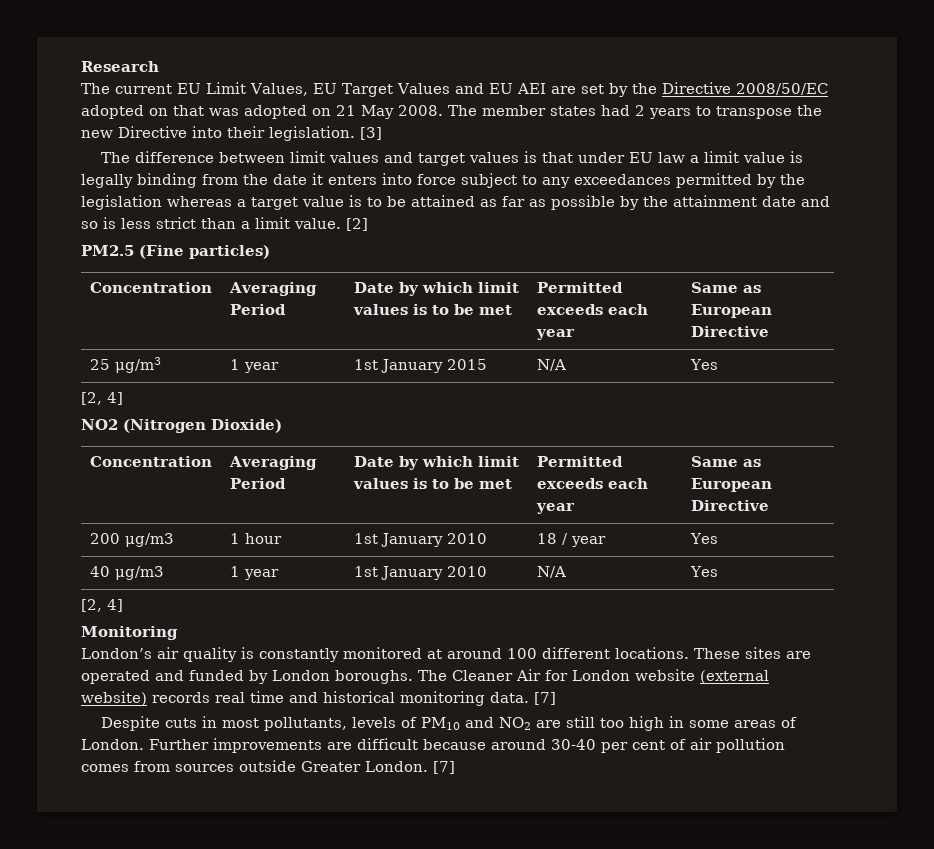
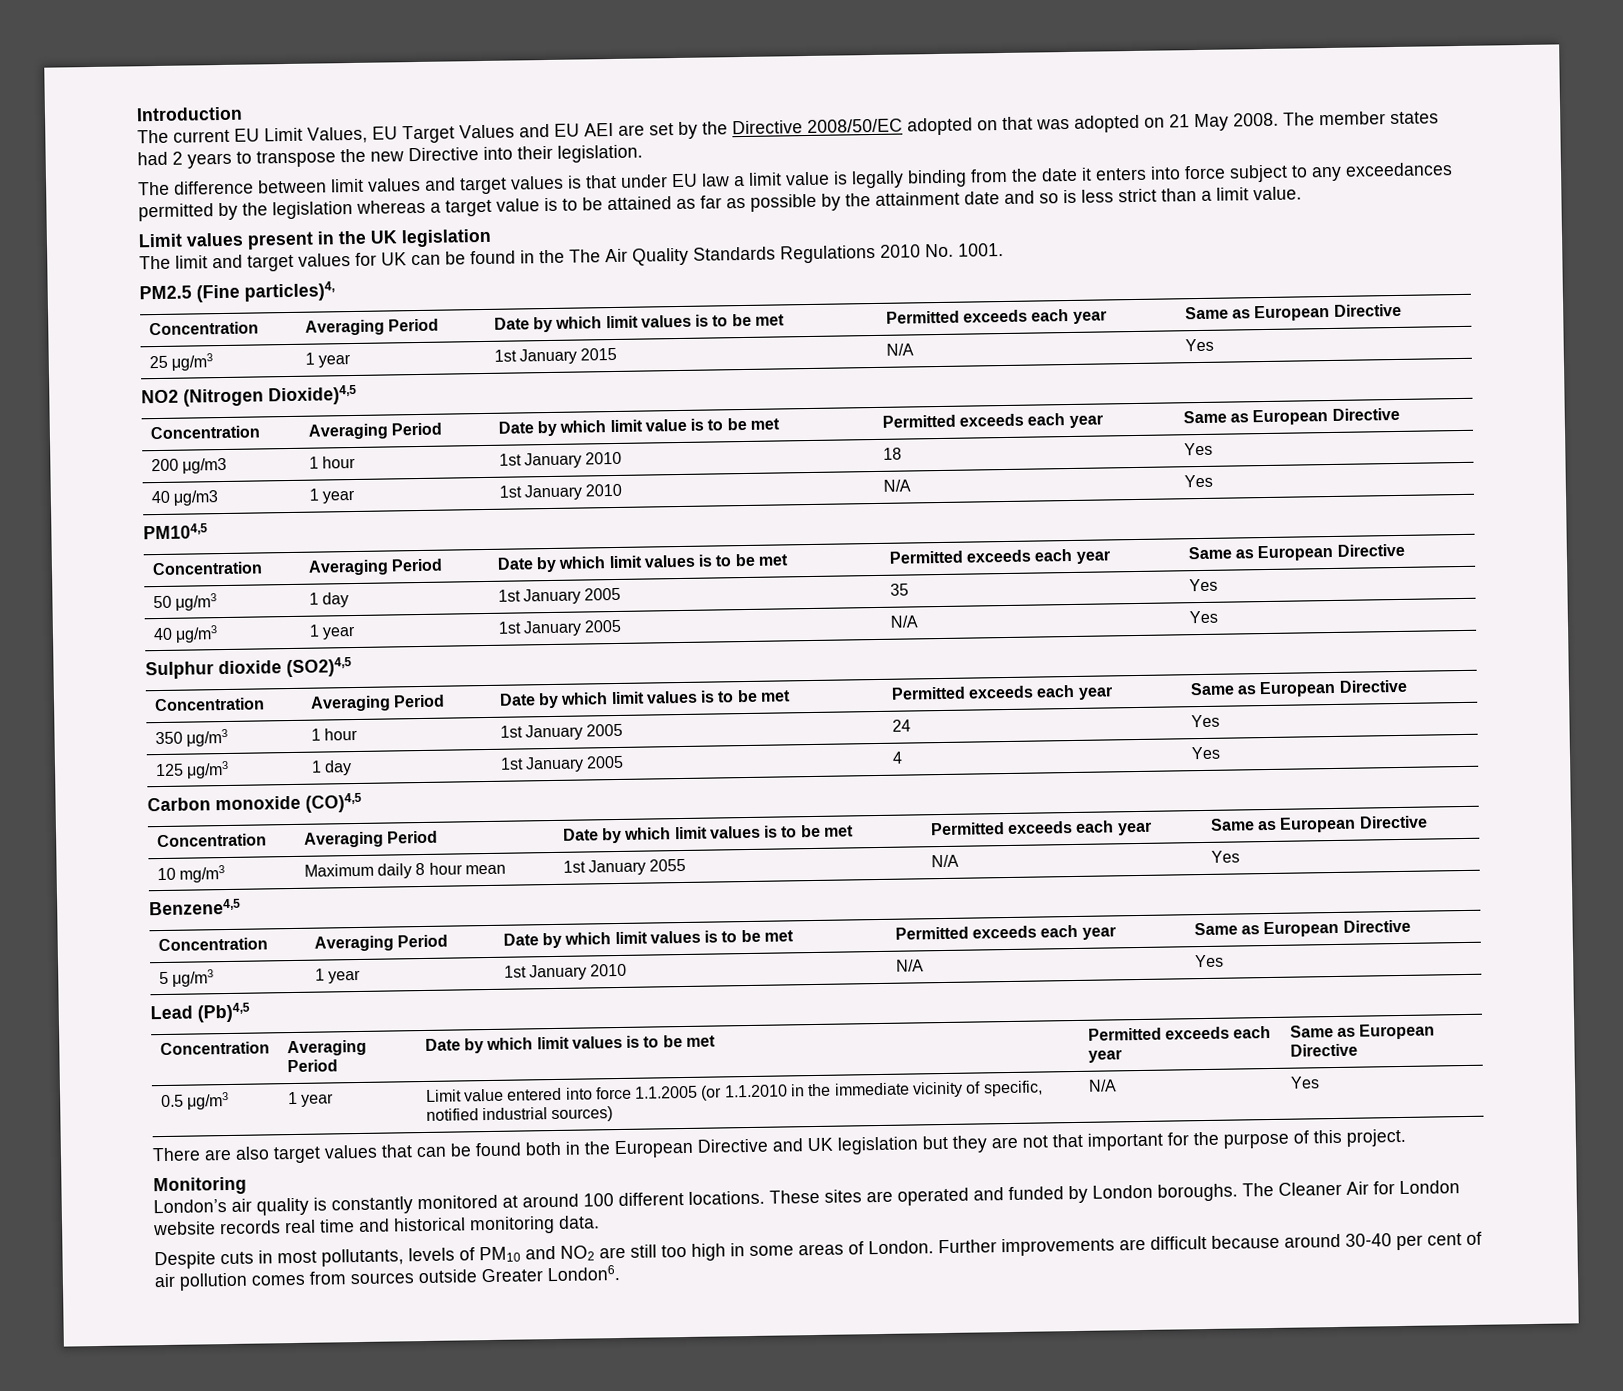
- Research
+ Introduction
- [3]
- The difference between limit values and target values is that under EU law a limit value is legally binding from the date it enters into force subject to any exceedances permitted by the legislation whereas a target value is to be attained as far as possible by the attainment date and so is less strict than a limit value. [2]
+ The difference between limit values and target values is that under EU law a limit value is legally binding from the date it enters into force subject to any exceedances permitted by the legislation whereas a target value is to be attained as far as possible by the attainment date and so is less strict than a limit value.
+ Limit values present in the UK legislation
+ The limit and target values for UK can be found in the The Air Quality Standards Regulations 2010 No. 1001.
- PM2.5 (Fine particles)
+ PM2.5 (Fine particles)4,
  25 μg/m3 | 1 year | 1st January 2015 | N/A | Yes
- [2, 4]
- NO2 (Nitrogen Dioxide)
+ NO2 (Nitrogen Dioxide)4,5
+ Concentration | Averaging Period | Date by which limit value is to be met | Permitted exceeds each year | Same as European Directive
+ 200 μg/m3 | 1 hour | 1st January 2010 | 18 | Yes
+ 40 μg/m3 | 1 year | 1st January 2010 | N/A | Yes
+ PM104,5
- 200 μg/m3 | 1 hour | 1st January 2010 | 18 / year | Yes
- 40 μg/m3 | 1 year | 1st January 2010 | N/A | Yes
- [2, 4]
+ 50 μg/m3 | 1 day | 1st January 2005 | 35 | Yes
+ 40 μg/m3 | 1 year | 1st January 2005 | N/A | Yes
+ Sulphur dioxide (SO2)4,5
+ Concentration | Averaging Period | Date by which limit values is to be met | Permitted exceeds each year | Same as European Directive
+ 350 μg/m3 | 1 hour | 1st January 2005 | 24 | Yes
+ 125 μg/m3 | 1 day | 1st January 2005 | 4 | Yes
+ Carbon monoxide (CO)4,5
+ Concentration | Averaging Period | Date by which limit values is to be met | Permitted exceeds each year | Same as European Directive
+ 10 mg/m3 | Maximum daily 8 hour mean | 1st January 2055 | N/A | Yes
+ Benzene4,5
+ Concentration | Averaging Period | Date by which limit values is to be met | Permitted exceeds each year | Same as European Directive
+ 5 μg/m3 | 1 year | 1st January 2010 | N/A | Yes
+ Lead (Pb)4,5
+ Concentration | Averaging Period | Date by which limit values is to be met | Permitted exceeds each year | Same as European Directive
+ 0.5 μg/m3 | 1 year | Limit value entered into force 1.1.2005 (or 1.1.2010 in the immediate vicinity of specific, notified industrial sources) | N/A | Yes
+ There are also target values that can be found both in the European Directive and UK legislation but they are not that important for the purpose of this project.
- The Cleaner Air for London website (external website) records real time and historical monitoring data. [7]
+ The Cleaner Air for London website records real time and historical monitoring data.
- Further improvements are difficult because around 30-40 per cent of air pollution comes from sources outside Greater London. [7]
+ Further improvements are difficult because around 30-40 per cent of air pollution comes from sources outside Greater London6.

